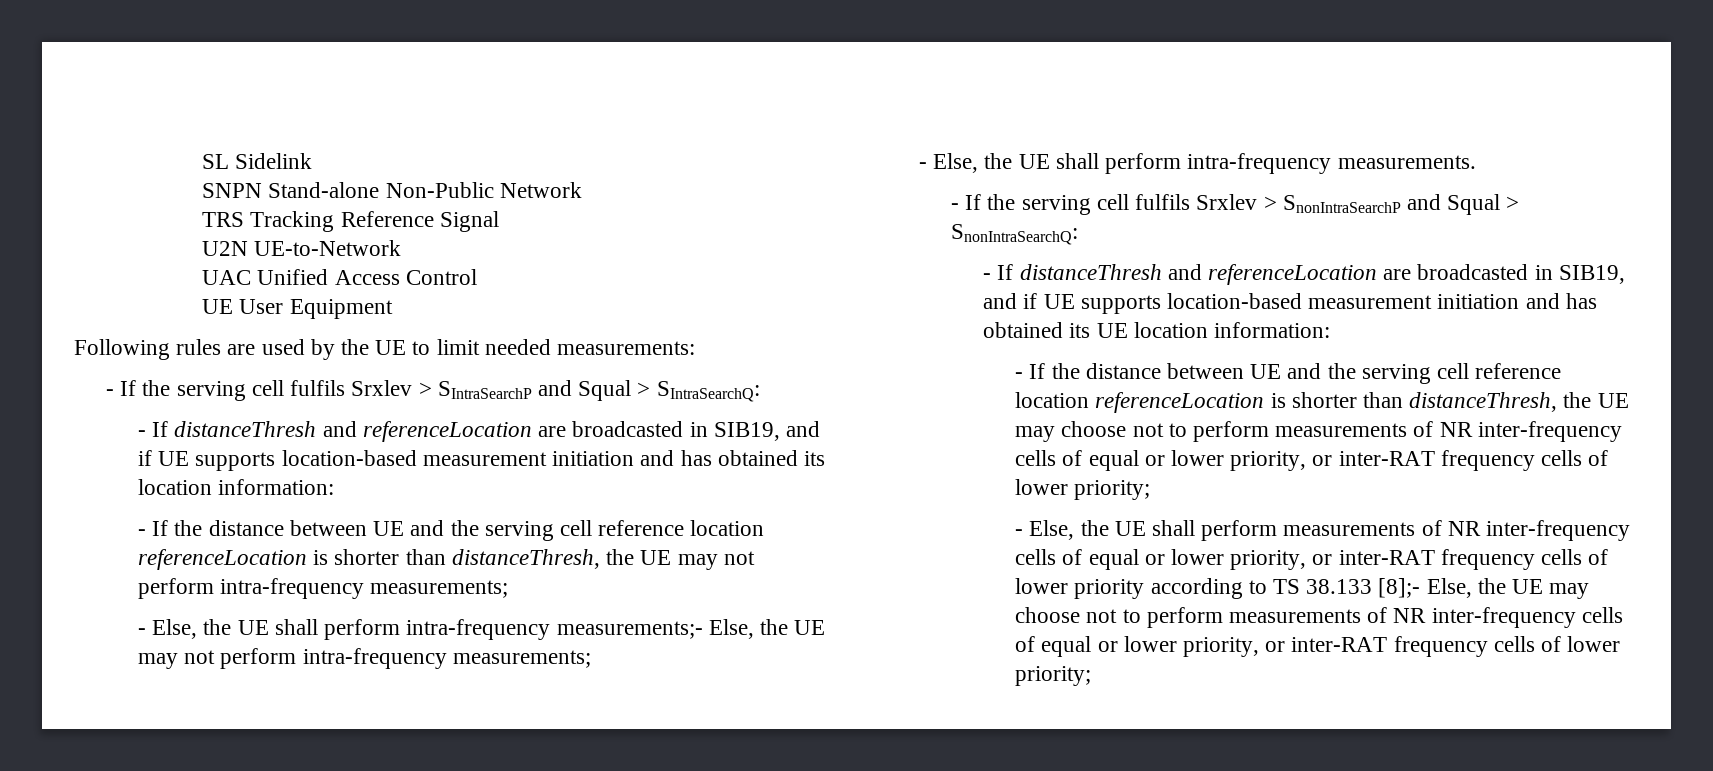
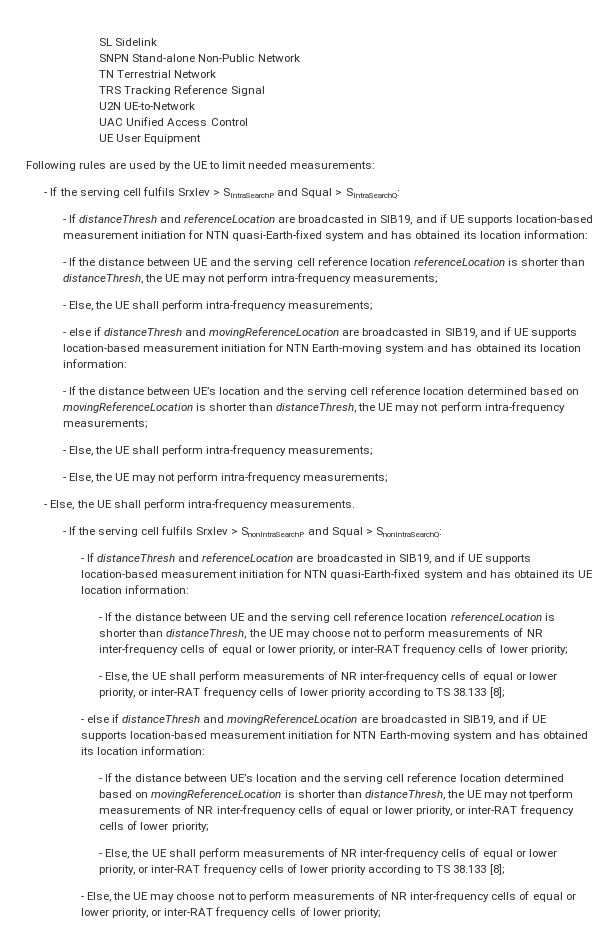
+ TN Terrestrial Network
- - If distanceThresh and referenceLocation are broadcasted in SIB19, and if UE supports location-based measurement initiation and has obtained its location information:
+ - If distanceThresh and referenceLocation are broadcasted in SIB19, and if UE supports location-based measurement initiation for NTN quasi-Earth-fixed system and has obtained its location information:
  - If the distance between UE and the serving cell reference location referenceLocation is shorter than distanceThresh, the UE may not perform intra-frequency measurements;
- - Else, the UE shall perform intra-frequency measurements;- Else, the UE may not perform intra-frequency measurements;
+ - Else, the UE shall perform intra-frequency measurements;
+ - else if distanceThresh and movingReferenceLocation are broadcasted in SIB19, and if UE supports location-based measurement initiation for NTN Earth-moving system and has obtained its location information:
+ - If the distance between UE’s location and the serving cell reference location determined based on movingReferenceLocation is shorter than distanceThresh, the UE may not perform intra-frequency measurements;
+ - Else, the UE shall perform intra-frequency measurements;
+ - Else, the UE may not perform intra-frequency measurements;
- - If distanceThresh and referenceLocation are broadcasted in SIB19, and if UE supports location-based measurement initiation and has obtained its UE location information:
+ - If distanceThresh and referenceLocation are broadcasted in SIB19, and if UE supports location-based measurement initiation for NTN quasi-Earth-fixed system and has obtained its UE location information:
  - If the distance between UE and the serving cell reference location referenceLocation is shorter than distanceThresh, the UE may choose not to perform measurements of NR inter-frequency cells of equal or lower priority, or inter-RAT frequency cells of lower priority;
- - Else, the UE shall perform measurements of NR inter-frequency cells of equal or lower priority, or inter-RAT frequency cells of lower priority according to TS 38.133 [8];- Else, the UE may choose not to perform measurements of NR inter-frequency cells of equal or lower priority, or inter-RAT frequency cells of lower priority;
+ - Else, the UE shall perform measurements of NR inter-frequency cells of equal or lower priority, or inter-RAT frequency cells of lower priority according to TS 38.133 [8];
+ - else if distanceThresh and movingReferenceLocation are broadcasted in SIB19, and if UE supports location-based measurement initiation for NTN Earth-moving system and has obtained its location information:
+ - If the distance between UE’s location and the serving cell reference location determined based on movingReferenceLocation is shorter than distanceThresh, the UE may not tperform measurements of NR inter-frequency cells of equal or lower priority, or inter-RAT frequency cells of lower priority;
+ - Else, the UE shall perform measurements of NR inter-frequency cells of equal or lower priority, or inter-RAT frequency cells of lower priority according to TS 38.133 [8];
+ - Else, the UE may choose not to perform measurements of NR inter-frequency cells of equal or lower priority, or inter-RAT frequency cells of lower priority;

